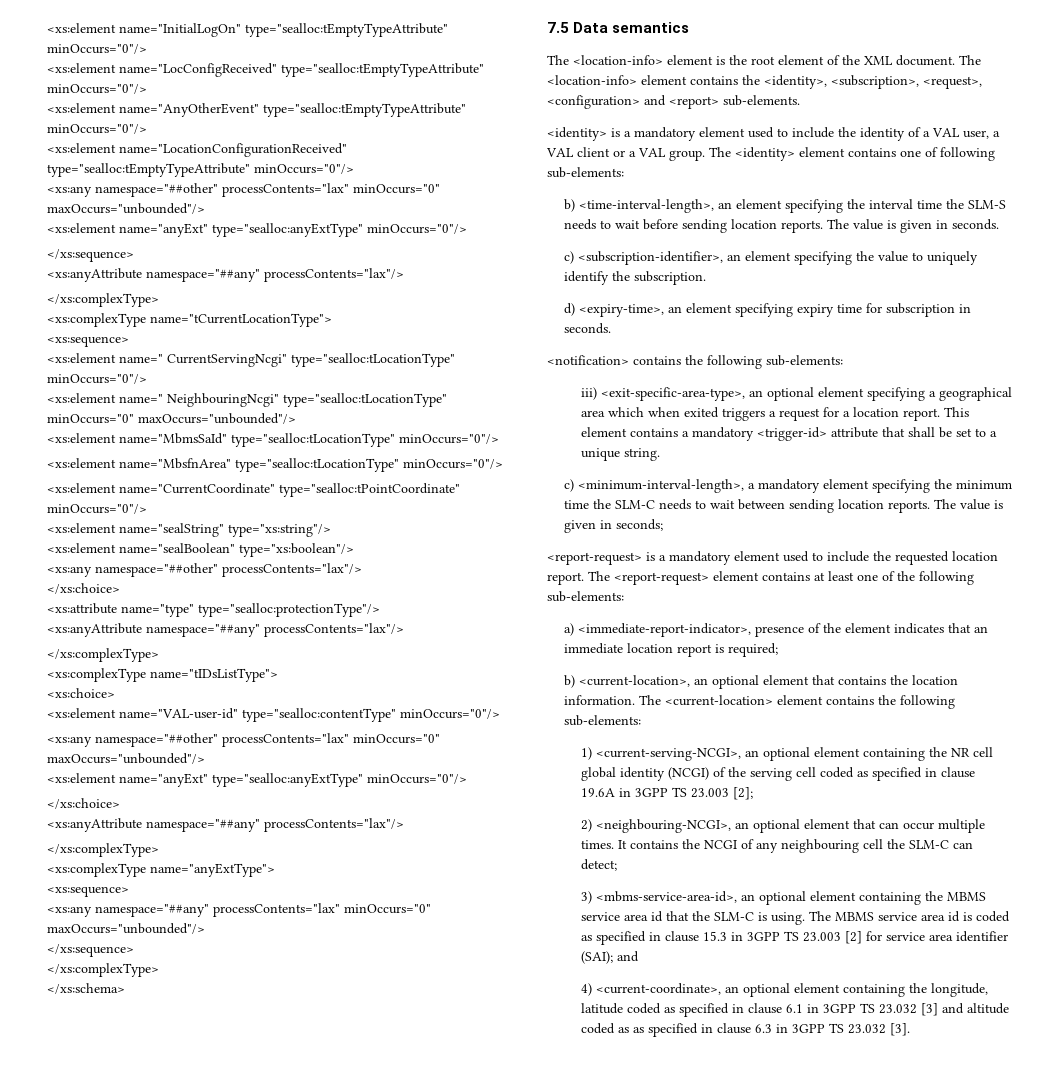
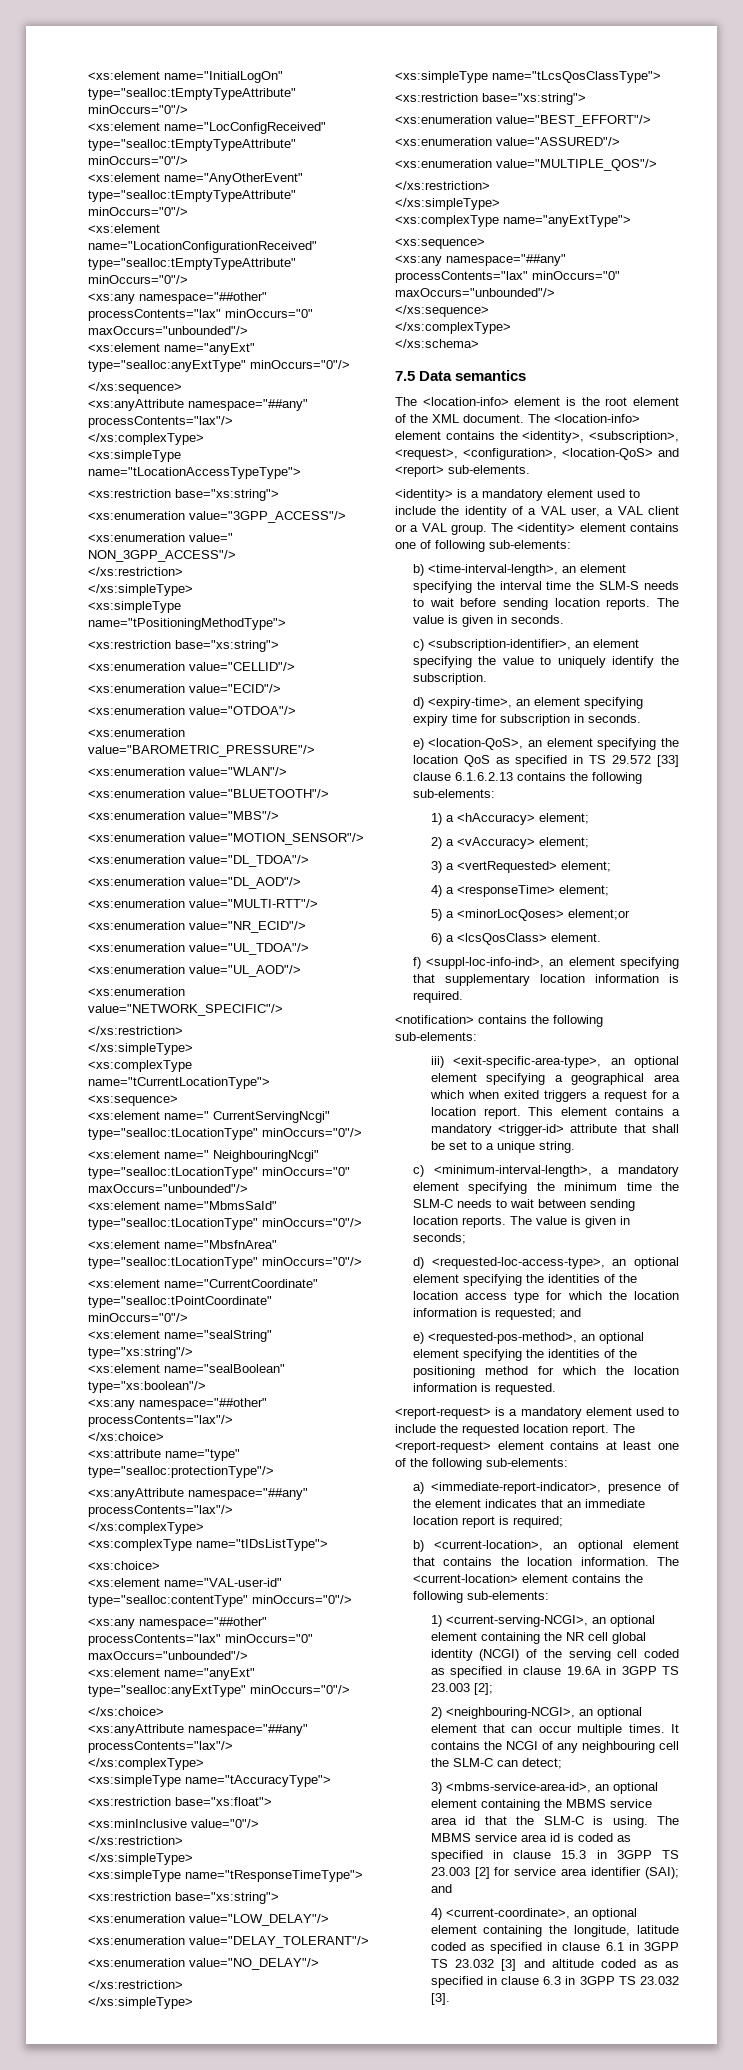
+ <xs:simpleType name="tLocationAccessTypeType">
+ <xs:restriction base="xs:string">
+ <xs:enumeration value="3GPP_ACCESS"/>
+ <xs:enumeration value=" NON_3GPP_ACCESS"/>
+ </xs:restriction>
+ </xs:simpleType>
+ <xs:simpleType name="tPositioningMethodType">
+ <xs:restriction base="xs:string">
+ <xs:enumeration value="CELLID"/>
+ <xs:enumeration value="ECID"/>
+ <xs:enumeration value="OTDOA"/>
+ <xs:enumeration value="BAROMETRIC_PRESSURE"/>
+ <xs:enumeration value="WLAN"/>
+ <xs:enumeration value="BLUETOOTH"/>
+ <xs:enumeration value="MBS"/>
+ <xs:enumeration value="MOTION_SENSOR"/>
+ <xs:enumeration value="DL_TDOA"/>
+ <xs:enumeration value="DL_AOD"/>
+ <xs:enumeration value="MULTI-RTT"/>
+ <xs:enumeration value="NR_ECID"/>
+ <xs:enumeration value="UL_TDOA"/>
+ <xs:enumeration value="UL_AOD"/>
+ <xs:enumeration value="NETWORK_SPECIFIC"/>
+ </xs:restriction>
+ </xs:simpleType>
+ <xs:simpleType name="tAccuracyType">
+ <xs:restriction base="xs:float">
+ <xs:minInclusive value="0"/>
+ </xs:restriction>
+ </xs:simpleType>
+ <xs:simpleType name="tResponseTimeType">
+ <xs:restriction base="xs:string">
+ <xs:enumeration value="LOW_DELAY"/>
+ <xs:enumeration value="DELAY_TOLERANT"/>
+ <xs:enumeration value="NO_DELAY"/>
+ </xs:restriction>
+ </xs:simpleType>
+ <xs:simpleType name="tLcsQosClassType">
+ <xs:restriction base="xs:string">
+ <xs:enumeration value="BEST_EFFORT"/>
+ <xs:enumeration value="ASSURED"/>
+ <xs:enumeration value="MULTIPLE_QOS"/>
+ </xs:restriction>
+ </xs:simpleType>
- The <location-info> element contains the <identity>, <subscription>, <request>, <configuration> and <report> sub-elements.
+ The <location-info> element contains the <identity>, <subscription>, <request>, <configuration>, <location-QoS> and <report> sub-elements.
+ e) <location-QoS>, an element specifying the location QoS as specified in TS 29.572 [33] clause 6.1.6.2.13 contains the following sub-elements:
+ 1) a <hAccuracy> element;
+ 2) a <vAccuracy> element;
+ 3) a <vertRequested> element;
+ 4) a <responseTime> element;
+ 5) a <minorLocQoses> element;or
+ 6) a <lcsQosClass> element.
+ f) <suppl-loc-info-ind>, an element specifying that supplementary location information is required.
+ d) <requested-loc-access-type>, an optional element specifying the identities of the location access type for which the location information is requested; and
+ e) <requested-pos-method>, an optional element specifying the identities of the positioning method for which the location information is requested.

